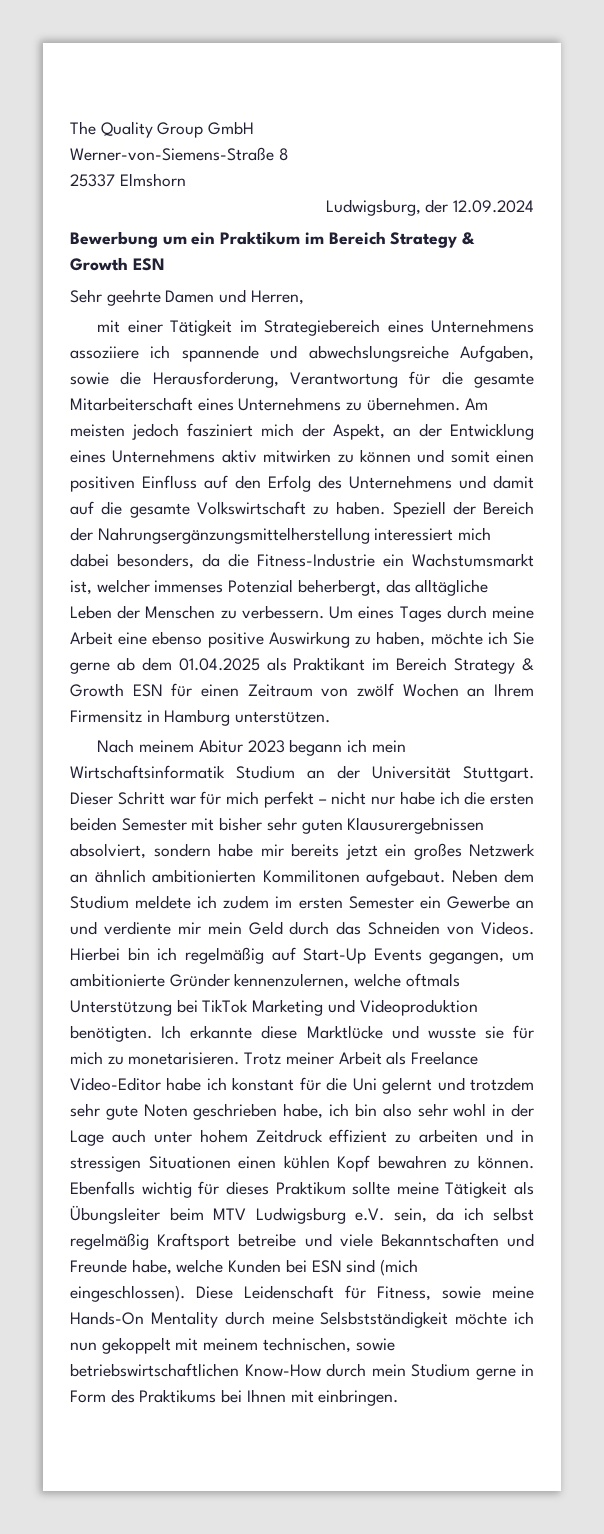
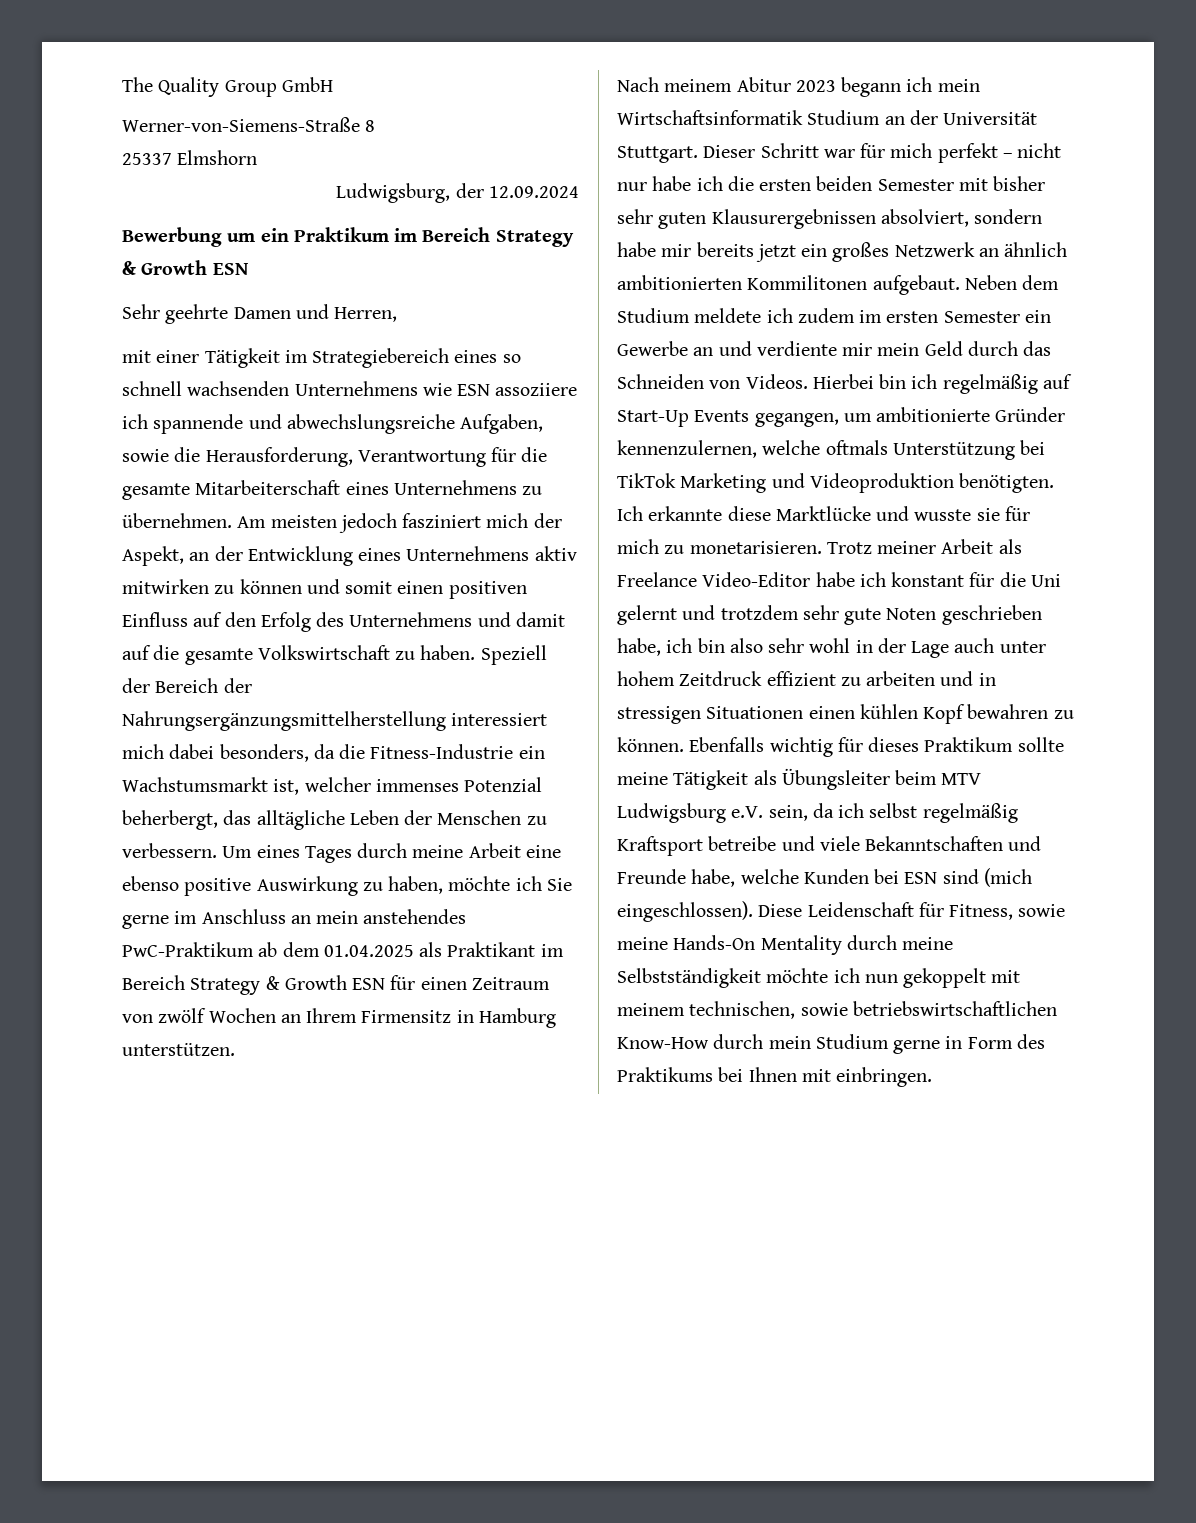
- mit einer Tätigkeit im Strategiebereich eines Unternehmens assoziiere ich spannende und abwechslungsreiche Aufgaben, sowie die Herausforderung, Verantwortung für die gesamte Mitarbeiterschaft eines Unternehmens zu übernehmen.
+ mit einer Tätigkeit im Strategiebereich eines so schnell wachsenden Unternehmens wie ESN assoziiere ich spannende und abwechslungsreiche Aufgaben, sowie die Herausforderung, Verantwortung für die gesamte Mitarbeiterschaft eines Unternehmens zu übernehmen.
- Um eines Tages durch meine Arbeit eine ebenso positive Auswirkung zu haben, möchte ich Sie gerne ab dem 01.04.2025 als Praktikant im Bereich Strategy & Growth ESN für einen Zeitraum von zwölf Wochen an Ihrem Firmensitz in Hamburg unterstützen.
+ Um eines Tages durch meine Arbeit eine ebenso positive Auswirkung zu haben, möchte ich Sie gerne im Anschluss an mein anstehendes PwC-Praktikum ab dem 01.04.2025 als Praktikant im Bereich Strategy & Growth ESN für einen Zeitraum von zwölf Wochen an Ihrem Firmensitz in Hamburg unterstützen.
- Diese Leidenschaft für Fitness, sowie meine Hands-On Mentality durch meine Selsbstständigkeit möchte ich nun gekoppelt mit meinem technischen, sowie betriebswirtschaftlichen Know-How durch mein Studium gerne in Form des Praktikums bei Ihnen mit einbringen.
+ Diese Leidenschaft für Fitness, sowie meine Hands-On Mentality durch meine Selbstständigkeit möchte ich nun gekoppelt mit meinem technischen, sowie betriebswirtschaftlichen Know-How durch mein Studium gerne in Form des Praktikums bei Ihnen mit einbringen.

